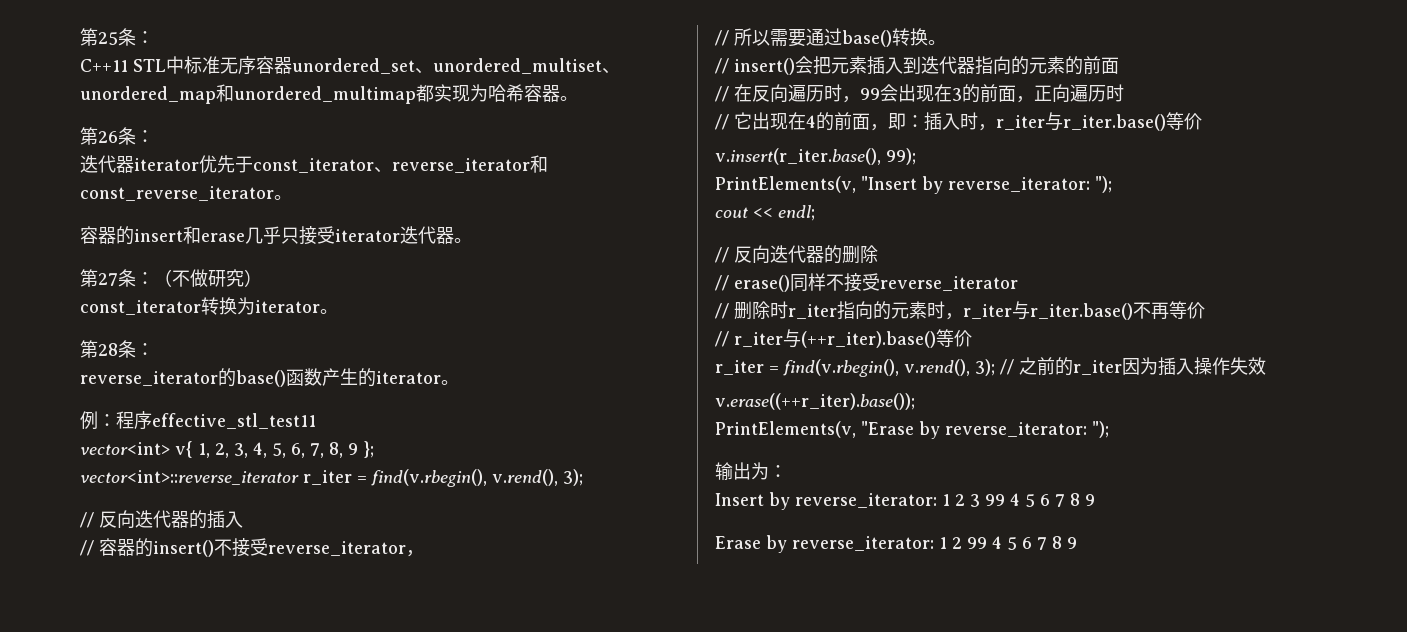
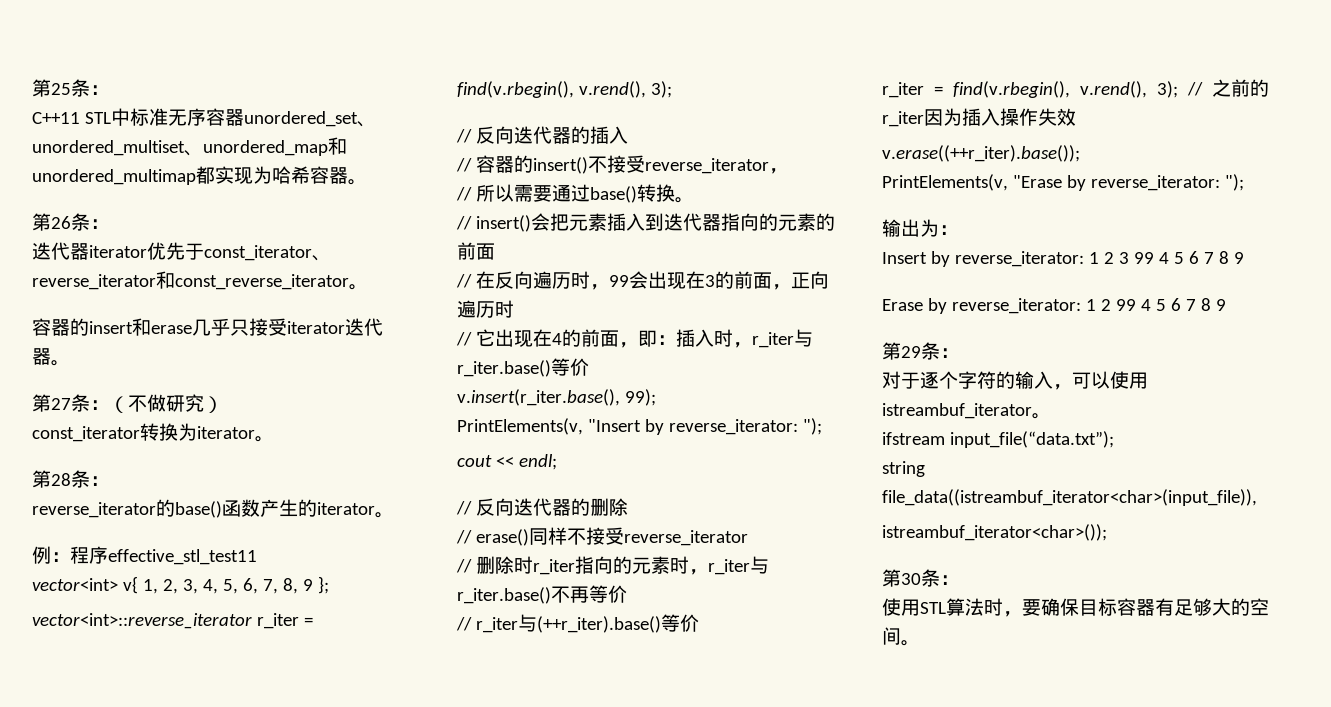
+ 第29条：
+ 对于逐个字符的输入，可以使用istreambuf_iterator。
+ ifstream input_file(“data.txt”);
+ string file_data((istreambuf_iterator<char>(input_file)),
+ istreambuf_iterator<char>());
+ 第30条：
+ 使用STL算法时，要确保目标容器有足够大的空间。

